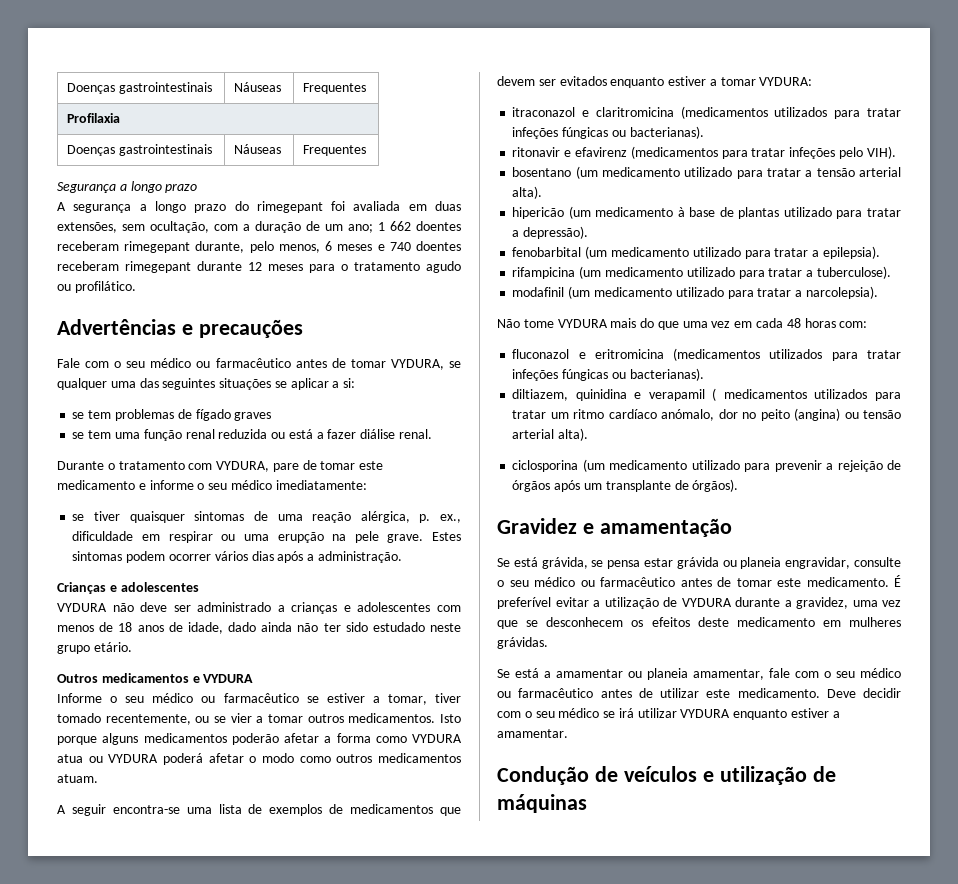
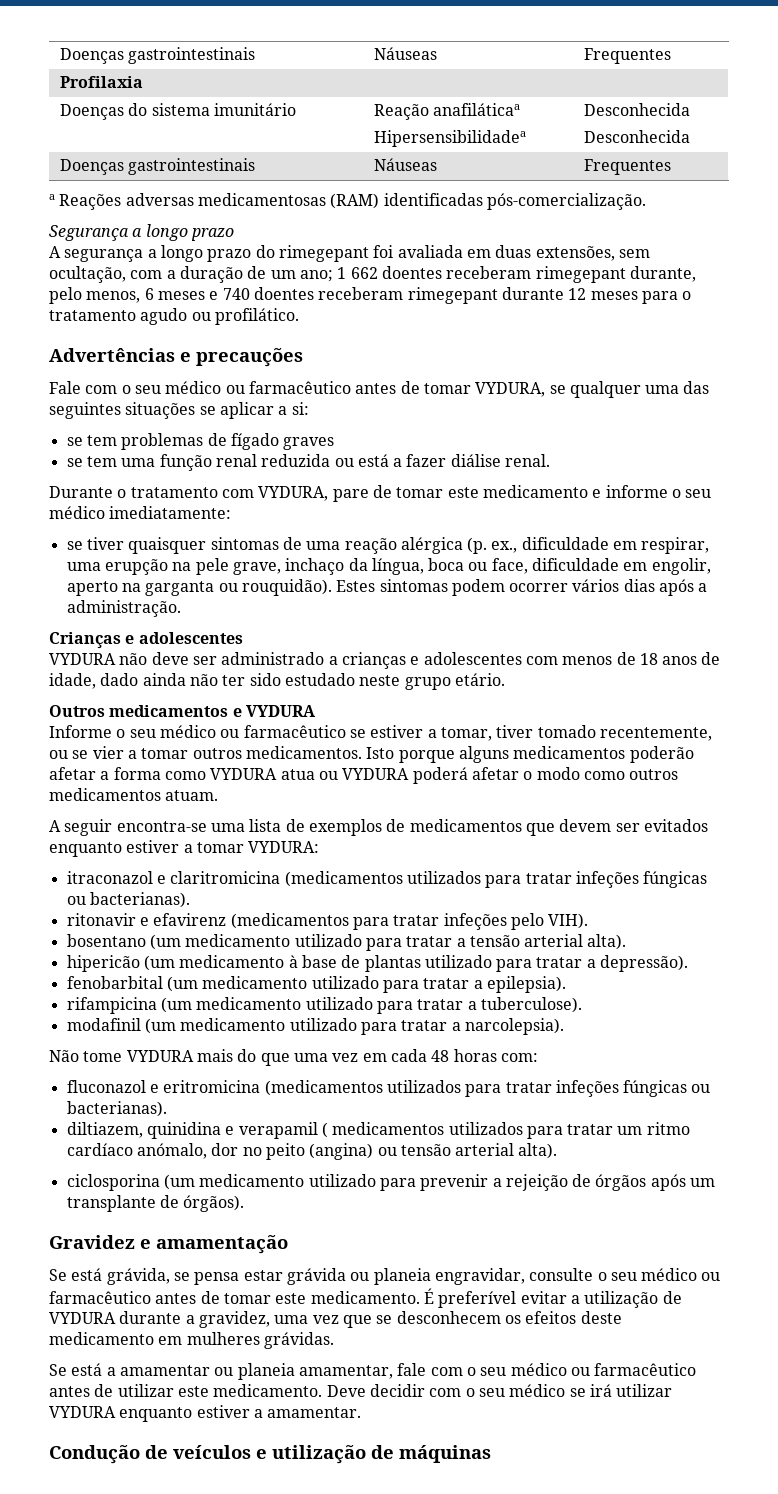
  Profilaxia
+ Doenças do sistema imunitário | Reação anafiláticaa
+ Hipersensibilidadea | Desconhecida
+ Desconhecida
  Doenças gastrointestinais | Náuseas | Frequentes
+ a Reações adversas medicamentosas (RAM) identificadas pós-comercialização.
- se tiver quaisquer sintomas de uma reação alérgica, p. ex., dificuldade em respirar ou uma erupção na pele grave.
+ se tiver quaisquer sintomas de uma reação alérgica (p. ex., dificuldade em respirar, uma erupção na pele grave, inchaço da língua, boca ou face, dificuldade em engolir, aperto na garganta ou rouquidão).

